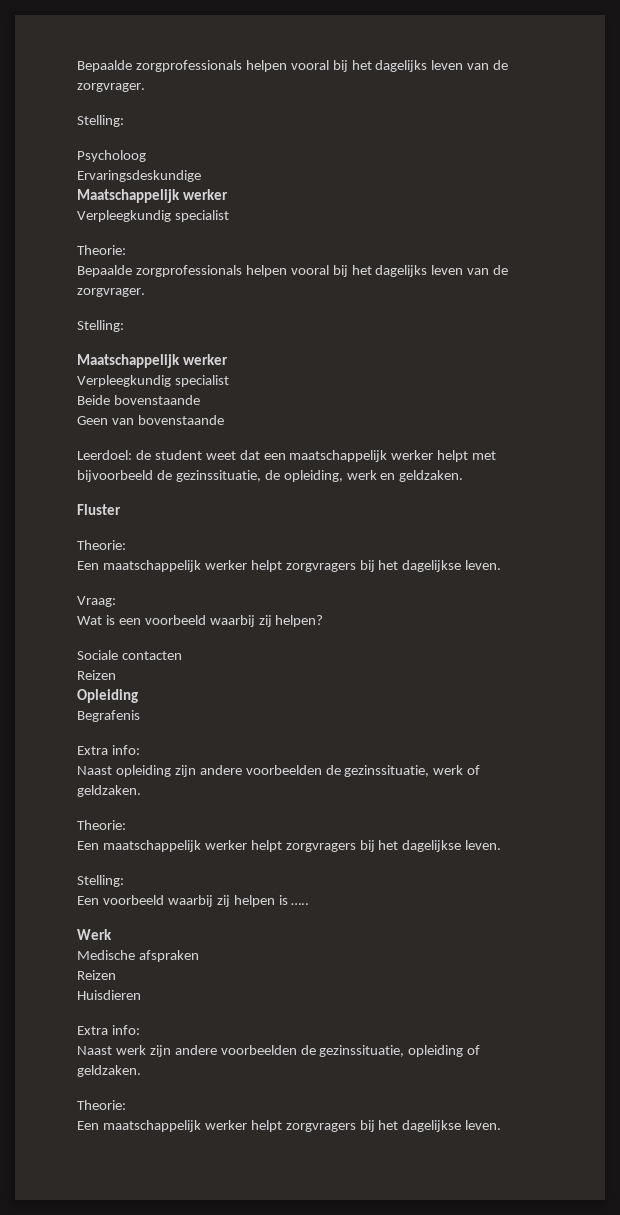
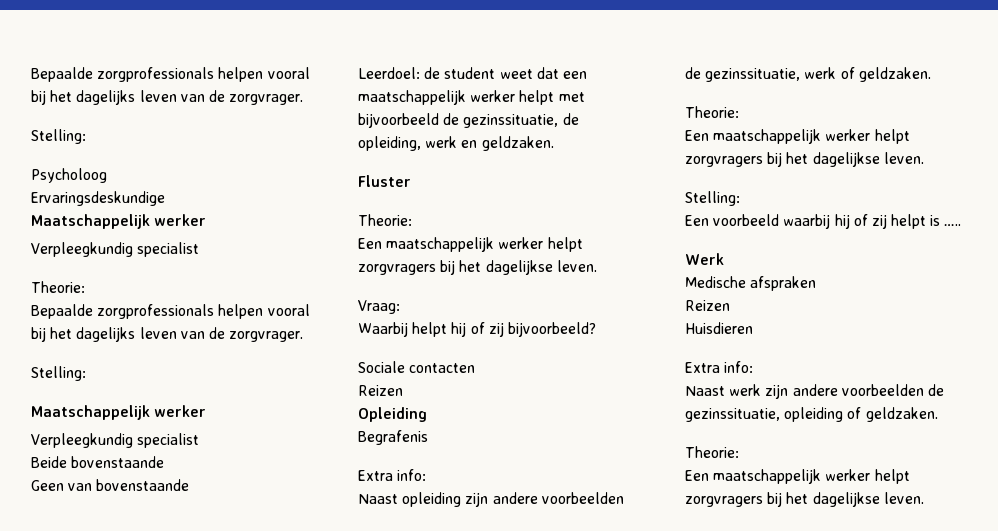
- Wat is een voorbeeld waarbij zij helpen?
+ Waarbij helpt hij of zij bijvoorbeeld?
- Een voorbeeld waarbij zij helpen is …..
+ Een voorbeeld waarbij hij of zij helpt is …..

